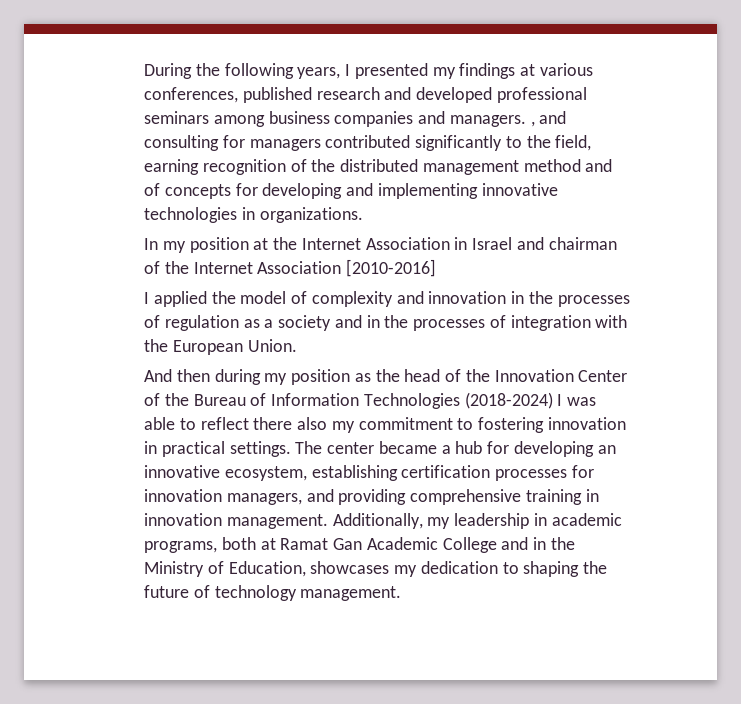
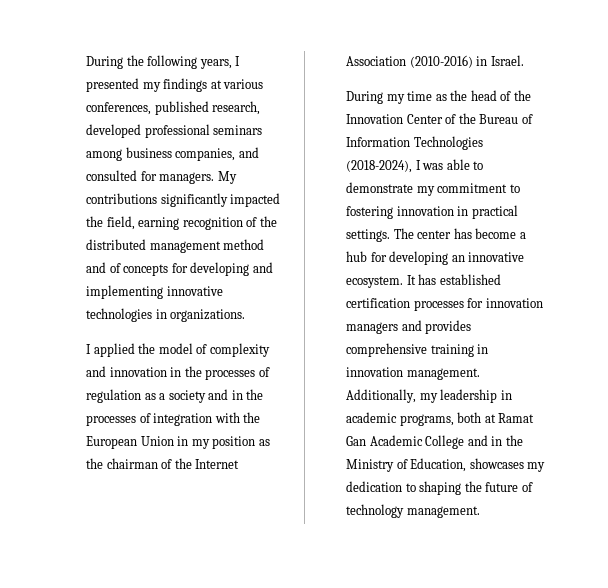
- During the following years, I presented my findings at various conferences, published research and developed professional seminars among business companies and managers. , and consulting for managers contributed significantly to the field, earning recognition of the distributed management method and of concepts for developing and implementing innovative technologies in organizations.
+ During the following years, I presented my findings at various conferences, published research, developed professional seminars among business companies, and consulted for managers. My contributions significantly impacted the field, earning recognition of the distributed management method and of concepts for developing and implementing innovative technologies in organizations.
- In my position at the Internet Association in Israel and chairman of the Internet Association [2010-2016]
- I applied the model of complexity and innovation in the processes of regulation as a society and in the processes of integration with the European Union.
- And then during my position as the head of the Innovation Center of the Bureau of Information Technologies (2018-2024) I was able to reflect there also my commitment to fostering innovation in practical settings.
+ I applied the model of complexity and innovation in the processes of regulation as a society and in the processes of integration with the European Union in my position as the chairman of the Internet Association (2010-2016) in Israel.
+ During my time as the head of the Innovation Center of the Bureau of Information Technologies (2018-2024), I was able to demonstrate my commitment to fostering innovation in practical settings.
- The center became a hub for developing an innovative ecosystem, establishing certification processes for innovation managers, and providing comprehensive training in innovation management.
+ The center has become a hub for developing an innovative ecosystem. It has established certification processes for innovation managers and provides comprehensive training in innovation management.

